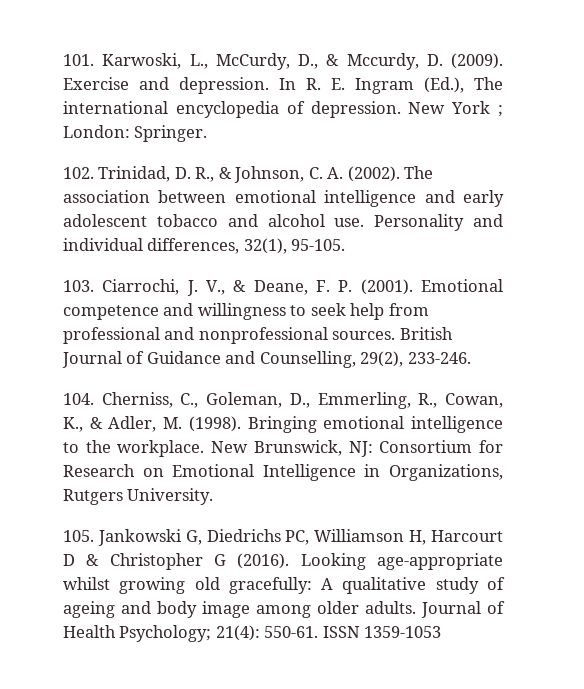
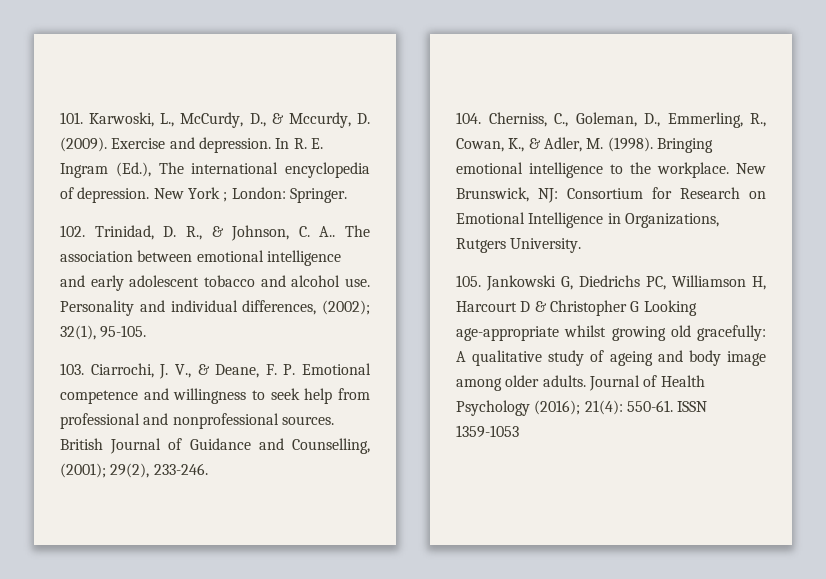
- 102. Trinidad, D. R., & Johnson, C. A. (2002).
+ 102. Trinidad, D. R., & Johnson, C. A..
- Personality and individual differences, 32(1), 95-105.
+ Personality and individual differences, (2002); 32(1), 95-105.
- 103. Ciarrochi, J. V., & Deane, F. P. (2001). Emotional competence and willingness to seek help from professional and nonprofessional sources.
+ 103. Ciarrochi, J. V., & Deane, F. P. Emotional competence and willingness to seek help from professional and nonprofessional sources.
- British Journal of Guidance and Counselling, 29(2), 233-246.
+ British Journal of Guidance and Counselling, (2001); 29(2), 233-246.
- 105. Jankowski G, Diedrichs PC, Williamson H, Harcourt D & Christopher G (2016). Looking age-appropriate whilst growing old gracefully: A qualitative study of ageing and body image among older adults.
+ 105. Jankowski G, Diedrichs PC, Williamson H, Harcourt D & Christopher G Looking age-appropriate whilst growing old gracefully: A qualitative study of ageing and body image among older adults.
- Journal of Health Psychology; 21(4): 550-61.
+ Journal of Health Psychology (2016); 21(4): 550-61.

